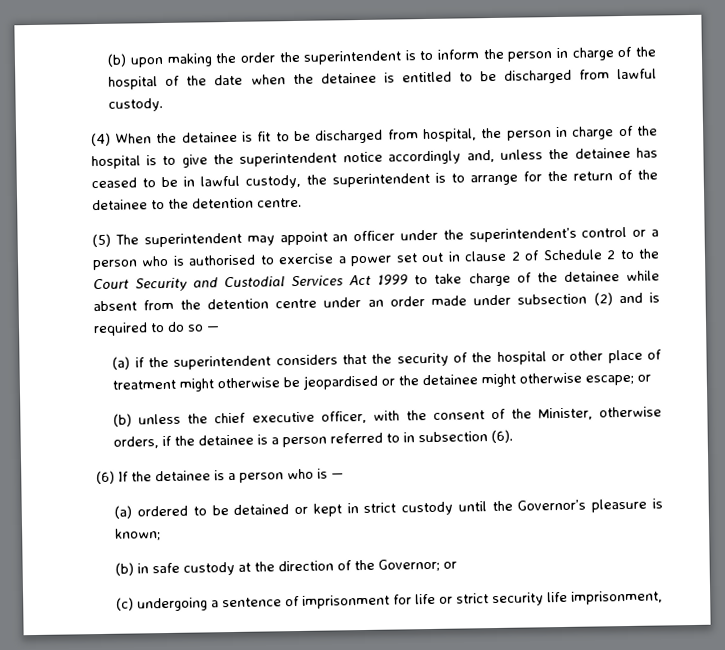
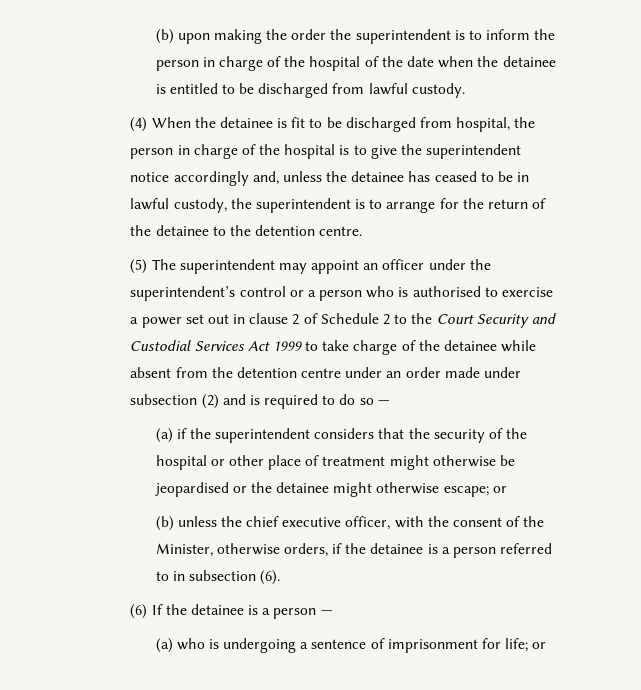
- (6) If the detainee is a person who is —
- (a) ordered to be detained or kept in strict custody until the Governor’s pleasure is known;
- (b) in safe custody at the direction of the Governor; or
- (c) undergoing a sentence of imprisonment for life or strict security life imprisonment,
+ (6) If the detainee is a person —
+ (a) who is undergoing a sentence of imprisonment for life; or

